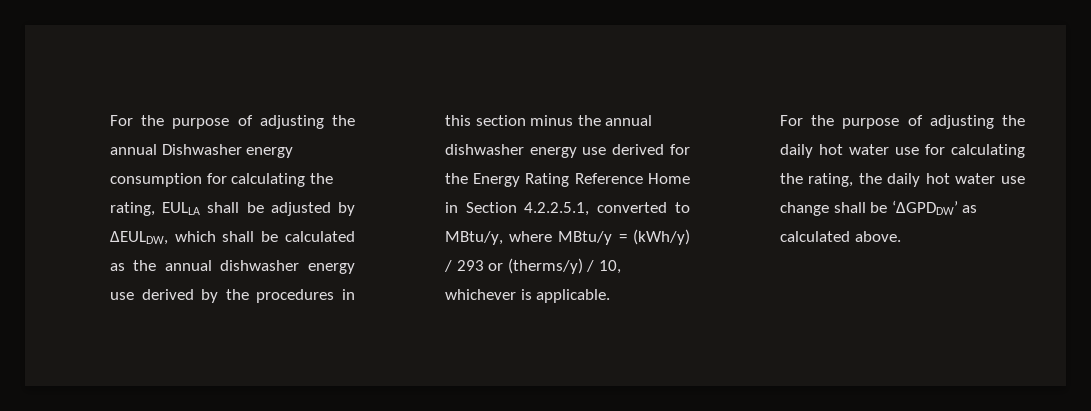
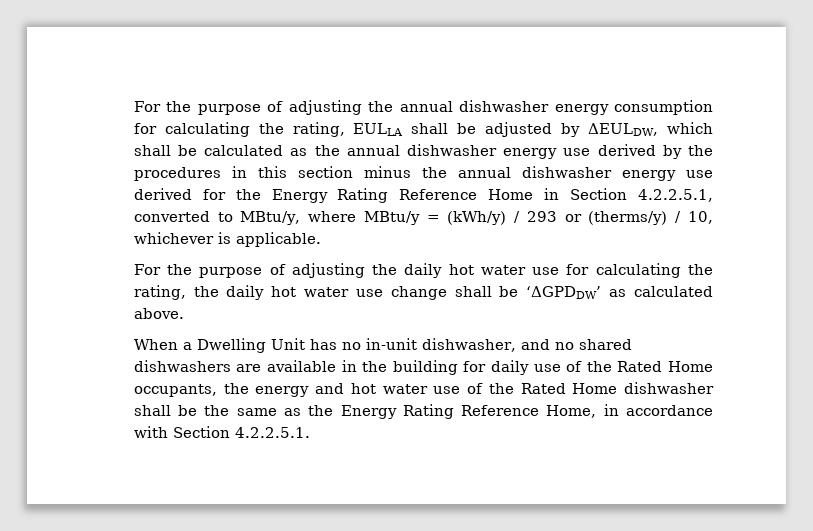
- For the purpose of adjusting the annual Dishwasher energy consumption for calculating the rating, EULLA shall be adjusted by ΔEULDW, which shall be calculated as the annual dishwasher energy use derived by the procedures in this section minus the annual dishwasher energy use derived for the Energy Rating Reference Home in Section 4.2.2.5.1, converted to MBtu/y, where MBtu/y = (kWh/y) / 293 or (therms/y) / 10, whichever is applicable.
+ For the purpose of adjusting the annual dishwasher energy consumption for calculating the rating, EULLA shall be adjusted by ΔEULDW, which shall be calculated as the annual dishwasher energy use derived by the procedures in this section minus the annual dishwasher energy use derived for the Energy Rating Reference Home in Section 4.2.2.5.1, converted to MBtu/y, where MBtu/y = (kWh/y) / 293 or (therms/y) / 10, whichever is applicable.
+ When a Dwelling Unit has no in-unit dishwasher, and no shared dishwashers are available in the building for daily use of the Rated Home occupants, the energy and hot water use of the Rated Home dishwasher shall be the same as the Energy Rating Reference Home, in accordance with Section 4.2.2.5.1.

